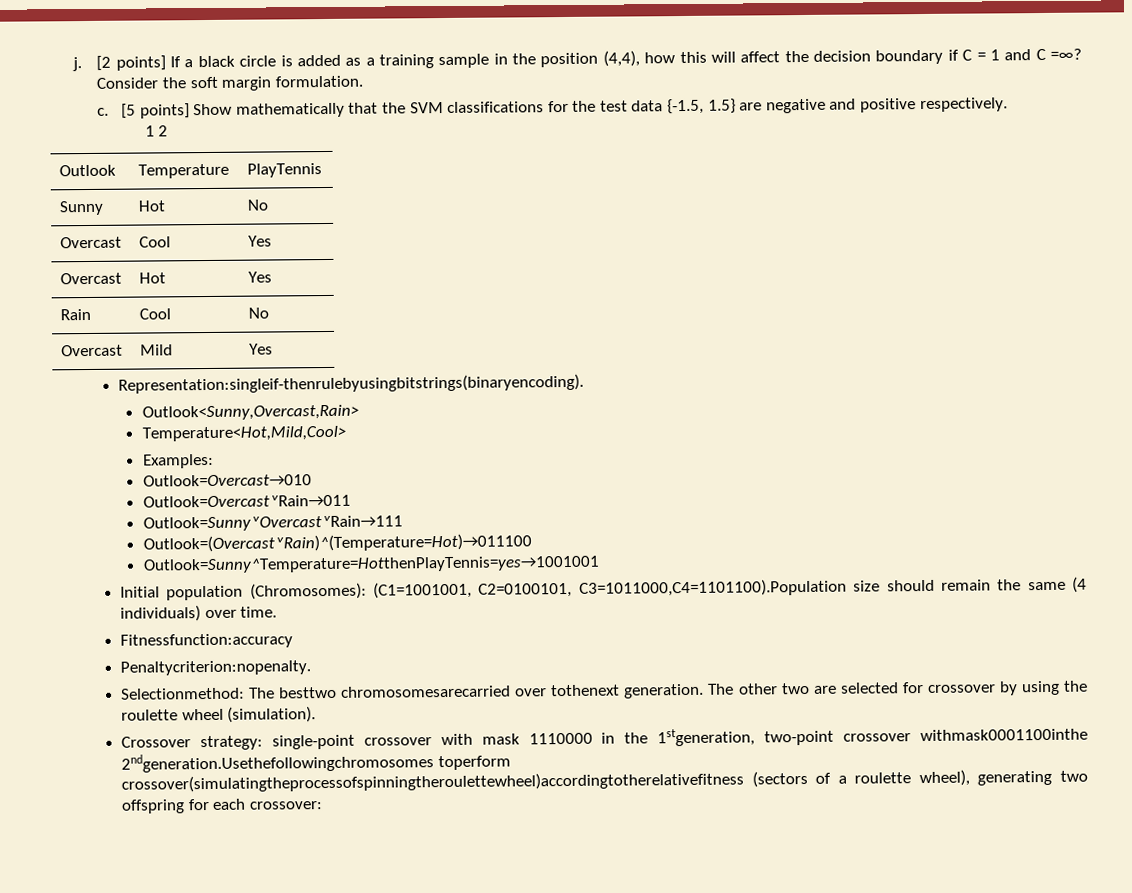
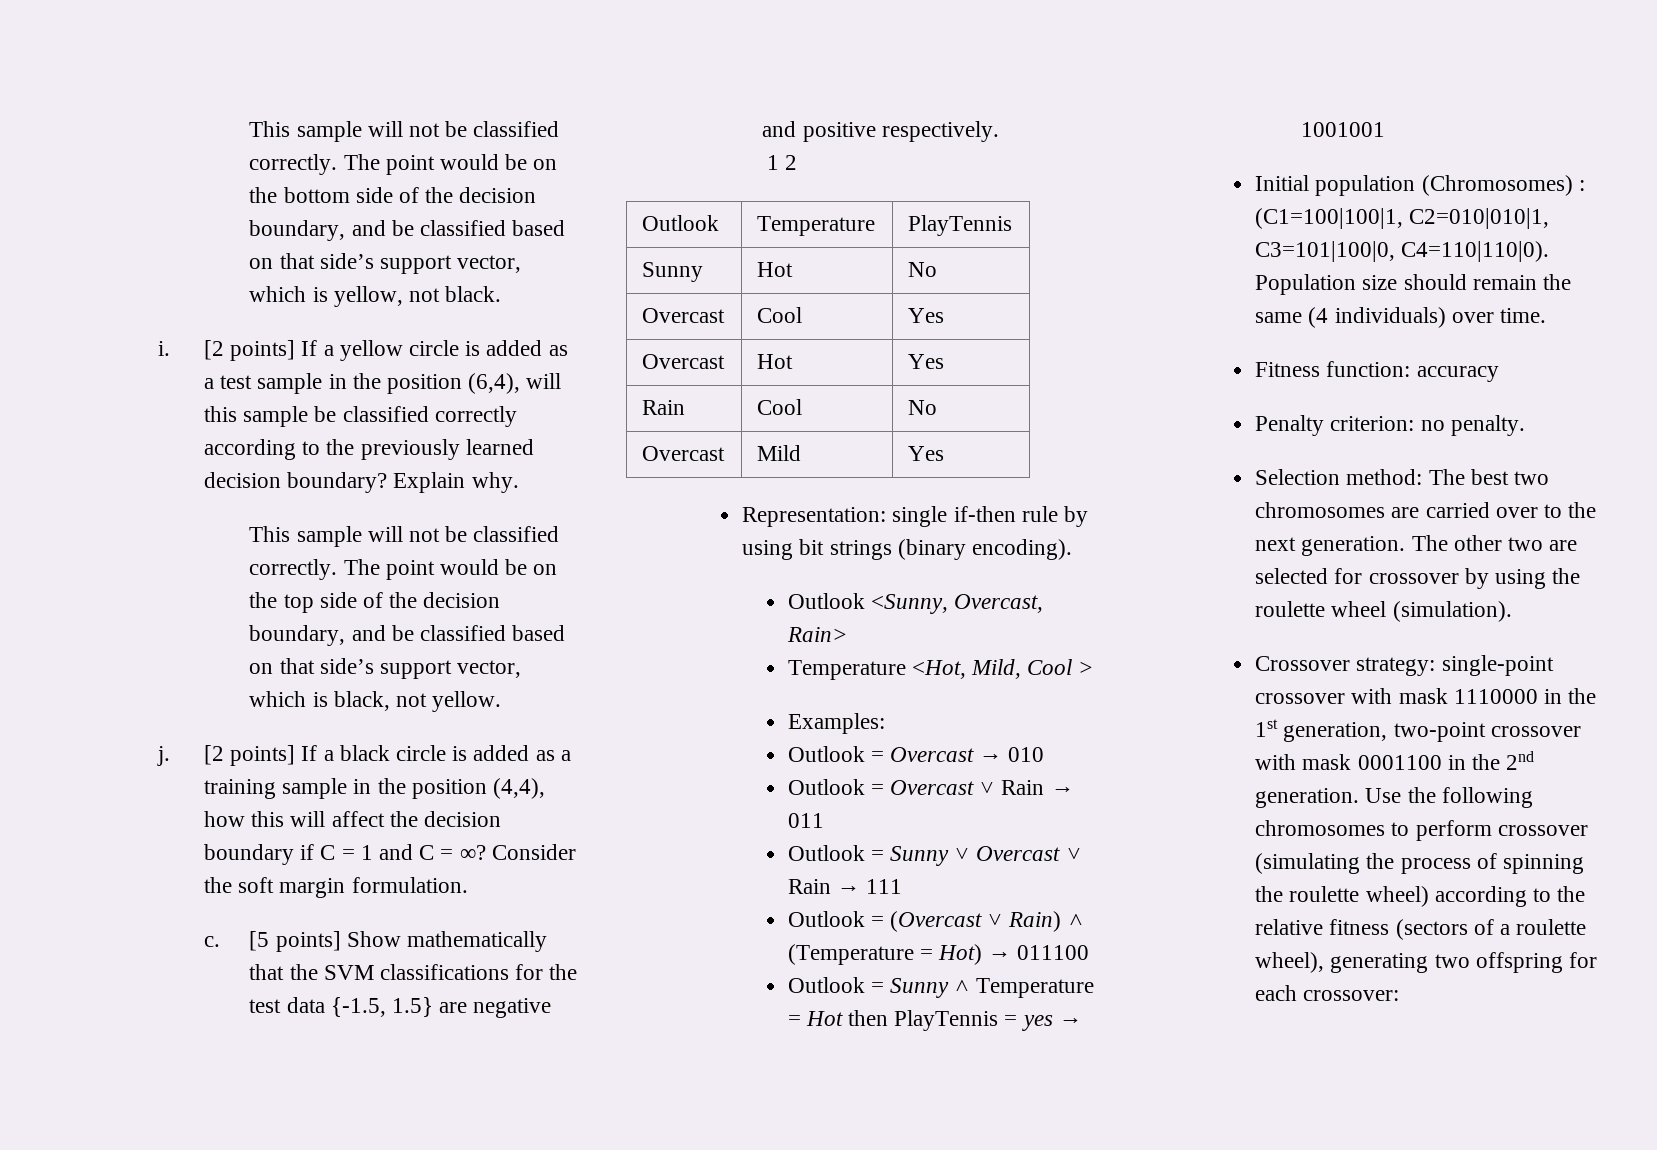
+ This sample will not be classified correctly. The point would be on the bottom side of the decision boundary, and be classified based on that side’s support vector, which is yellow, not black.
+ i. [2 points] If a yellow circle is added as a test sample in the position (6,4), will this sample be classified correctly according to the previously learned decision boundary? Explain why.
+ This sample will not be classified correctly. The point would be on the top side of the decision boundary, and be classified based on that side’s support vector, which is black, not yellow.
- [2 points] If a black circle is added as a training sample in the position (4,4), how this will affect the decision boundary if C = 1 and C =∞?
+ [2 points] If a black circle is added as a training sample in the position (4,4), how this will affect the decision boundary if C = 1 and C = ∞?
- Representation:singleif-thenrulebyusingbitstrings(binaryencoding).
- Outlook<Sunny,Overcast,Rain>
- Temperature<Hot,Mild,Cool>
+ Representation: single if-then rule by using bit strings (binary encoding).
+ Outlook <Sunny, Overcast, Rain>
+ Temperature <Hot, Mild, Cool >
  Examples:
- Outlook=Overcast→010
- Outlook=Overcast˅Rain→011
- Outlook=Sunny˅Overcast˅Rain→111
- Outlook=(Overcast˅Rain)˄(Temperature=Hot)→011100
- Outlook=Sunny˄Temperature=HotthenPlayTennis=yes→1001001
- Initial population (Chromosomes): (C1=1001001, C2=0100101, C3=1011000,C4=1101100).Population size should remain the same (4 individuals) over time.
+ Outlook = Overcast → 010
+ Outlook = Overcast ˅ Rain → 011
+ Outlook = Sunny ˅ Overcast ˅ Rain → 111
+ Outlook = (Overcast ˅ Rain) ˄ (Temperature = Hot) → 011100
+ Outlook = Sunny ˄ Temperature = Hot then PlayTennis = yes → 1001001
+ Initial population (Chromosomes) : (C1=100|100|1, C2=010|010|1, C3=101|100|0, C4=110|110|0). Population size should remain the same (4 individuals) over time.
- Fitnessfunction:accuracy
- Penaltycriterion:nopenalty.
- Selectionmethod: The besttwo chromosomesarecarried over tothenext generation.
+ Fitness function: accuracy
+ Penalty criterion: no penalty.
+ Selection method: The best two chromosomes are carried over to the next generation.
- Crossover strategy: single-point crossover with mask 1110000 in the 1stgeneration, two-point crossover withmask0001100inthe 2ndgeneration.Usethefollowingchromosomes toperform crossover(simulatingtheprocessofspinningtheroulettewheel)accordingtotherelativefitness (sectors of a roulette wheel), generating two offspring for each crossover:
+ Crossover strategy: single-point crossover with mask 1110000 in the 1st generation, two-point crossover with mask 0001100 in the 2nd generation. Use the following chromosomes to perform crossover (simulating the process of spinning the roulette wheel) according to the relative fitness (sectors of a roulette wheel), generating two offspring for each crossover:

